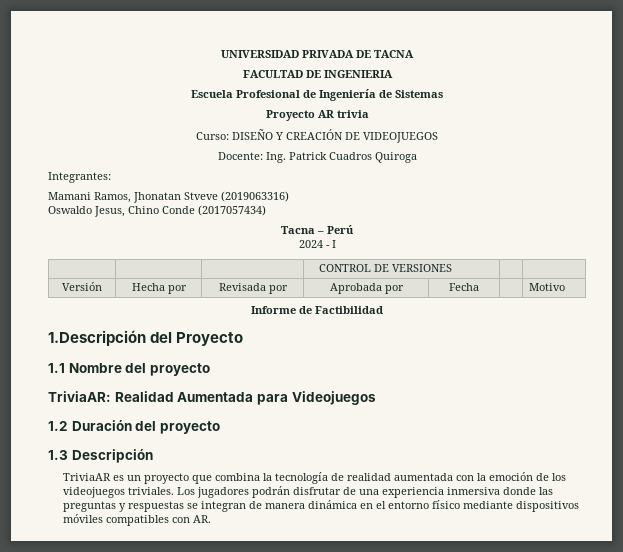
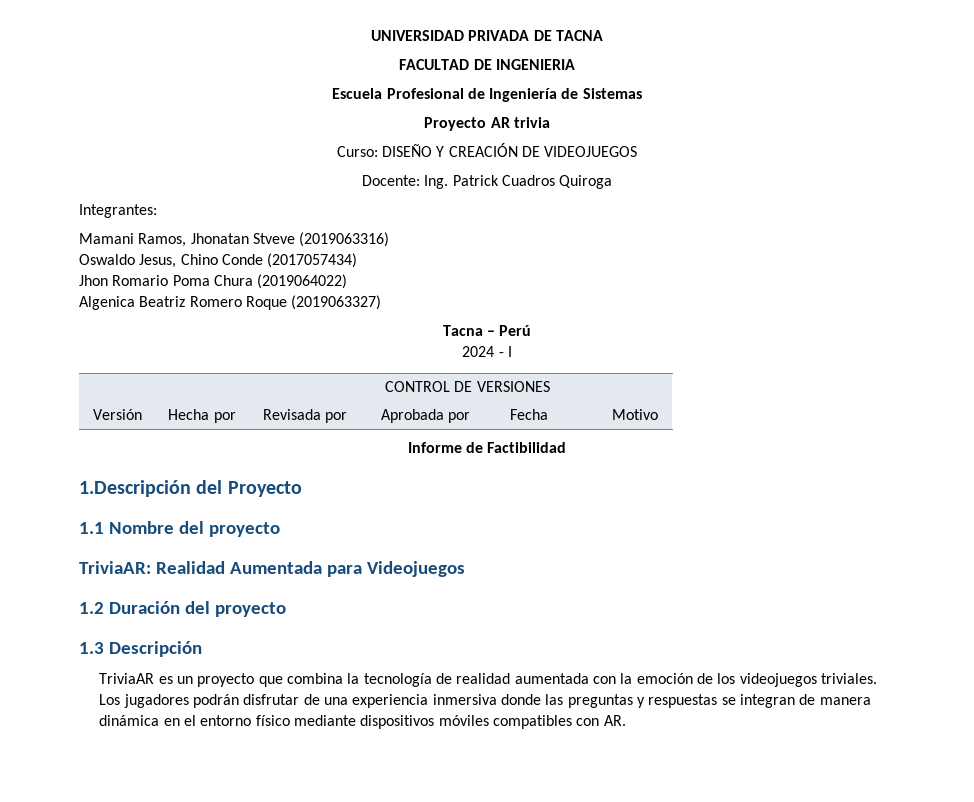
+ Jhon Romario Poma Chura (2019064022)
+ Algenica Beatriz Romero Roque (2019063327)

